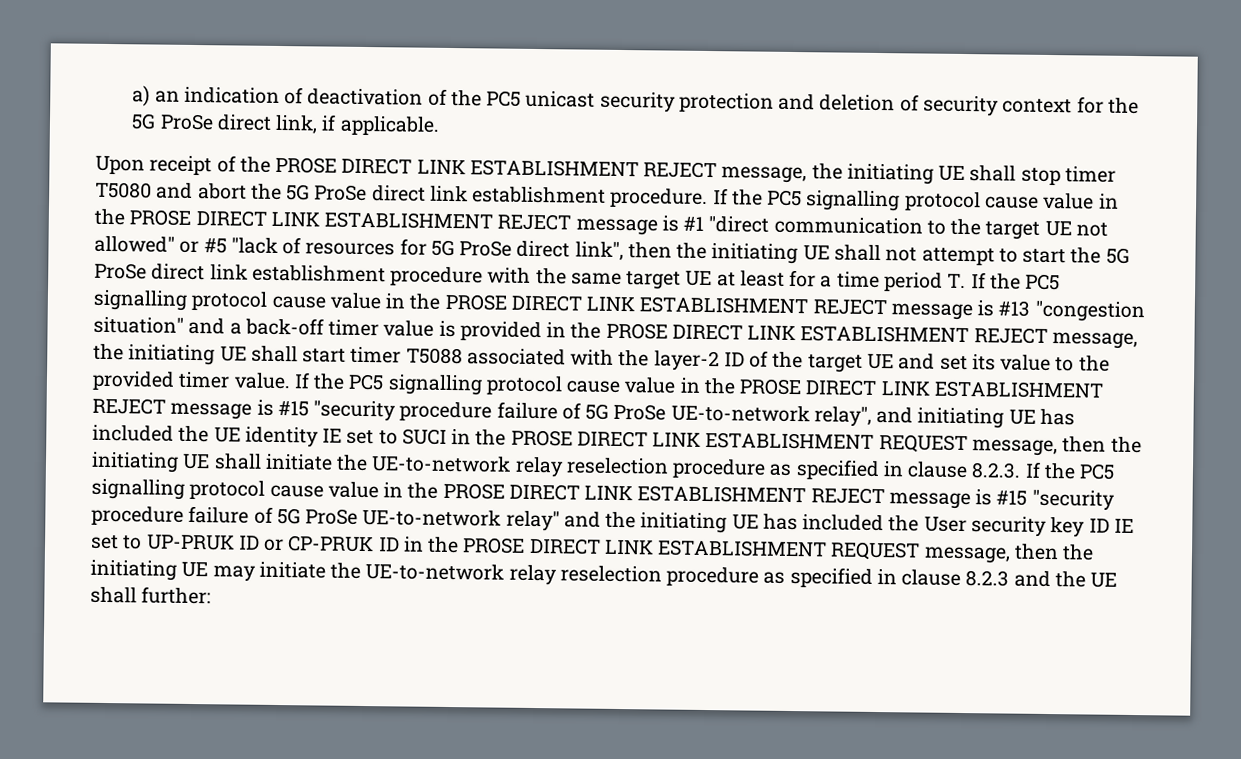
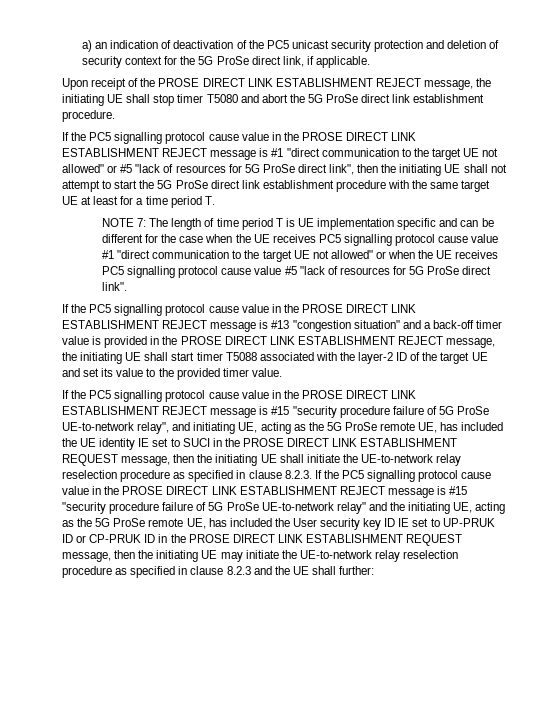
- Upon receipt of the PROSE DIRECT LINK ESTABLISHMENT REJECT message, the initiating UE shall stop timer T5080 and abort the 5G ProSe direct link establishment procedure. If the PC5 signalling protocol cause value in the PROSE DIRECT LINK ESTABLISHMENT REJECT message is #1 "direct communication to the target UE not allowed" or #5 "lack of resources for 5G ProSe direct link", then the initiating UE shall not attempt to start the 5G ProSe direct link establishment procedure with the same target UE at least for a time period T. If the PC5 signalling protocol cause value in the PROSE DIRECT LINK ESTABLISHMENT REJECT message is #13 "congestion situation" and a back-off timer value is provided in the PROSE DIRECT LINK ESTABLISHMENT REJECT message, the initiating UE shall start timer T5088 associated with the layer-2 ID of the target UE and set its value to the provided timer value. If the PC5 signalling protocol cause value in the PROSE DIRECT LINK ESTABLISHMENT REJECT message is #15 "security procedure failure of 5G ProSe UE-to-network relay", and initiating UE has included the UE identity IE set to SUCI in the PROSE DIRECT LINK ESTABLISHMENT REQUEST message, then the initiating UE shall initiate the UE-to-network relay reselection procedure as specified in clause 8.2.3. If the PC5 signalling protocol cause value in the PROSE DIRECT LINK ESTABLISHMENT REJECT message is #15 "security procedure failure of 5G ProSe UE-to-network relay" and the initiating UE has included the User security key ID IE set to UP-PRUK ID or CP-PRUK ID in the PROSE DIRECT LINK ESTABLISHMENT REQUEST message, then the initiating UE may initiate the UE-to-network relay reselection procedure as specified in clause 8.2.3 and the UE shall further:
+ Upon receipt of the PROSE DIRECT LINK ESTABLISHMENT REJECT message, the initiating UE shall stop timer T5080 and abort the 5G ProSe direct link establishment procedure.
+ If the PC5 signalling protocol cause value in the PROSE DIRECT LINK ESTABLISHMENT REJECT message is #1 "direct communication to the target UE not allowed" or #5 "lack of resources for 5G ProSe direct link", then the initiating UE shall not attempt to start the 5G ProSe direct link establishment procedure with the same target UE at least for a time period T.
+ NOTE 7: The length of time period T is UE implementation specific and can be different for the case when the UE receives PC5 signalling protocol cause value #1 "direct communication to the target UE not allowed" or when the UE receives PC5 signalling protocol cause value #5 "lack of resources for 5G ProSe direct link".
+ If the PC5 signalling protocol cause value in the PROSE DIRECT LINK ESTABLISHMENT REJECT message is #13 "congestion situation" and a back-off timer value is provided in the PROSE DIRECT LINK ESTABLISHMENT REJECT message, the initiating UE shall start timer T5088 associated with the layer-2 ID of the target UE and set its value to the provided timer value.
+ If the PC5 signalling protocol cause value in the PROSE DIRECT LINK ESTABLISHMENT REJECT message is #15 "security procedure failure of 5G ProSe UE-to-network relay", and initiating UE, acting as the 5G ProSe remote UE, has included the UE identity IE set to SUCI in the PROSE DIRECT LINK ESTABLISHMENT REQUEST message, then the initiating UE shall initiate the UE-to-network relay reselection procedure as specified in clause 8.2.3. If the PC5 signalling protocol cause value in the PROSE DIRECT LINK ESTABLISHMENT REJECT message is #15 "security procedure failure of 5G ProSe UE-to-network relay" and the initiating UE, acting as the 5G ProSe remote UE, has included the User security key ID IE set to UP-PRUK ID or CP-PRUK ID in the PROSE DIRECT LINK ESTABLISHMENT REQUEST message, then the initiating UE may initiate the UE-to-network relay reselection procedure as specified in clause 8.2.3 and the UE shall further:

